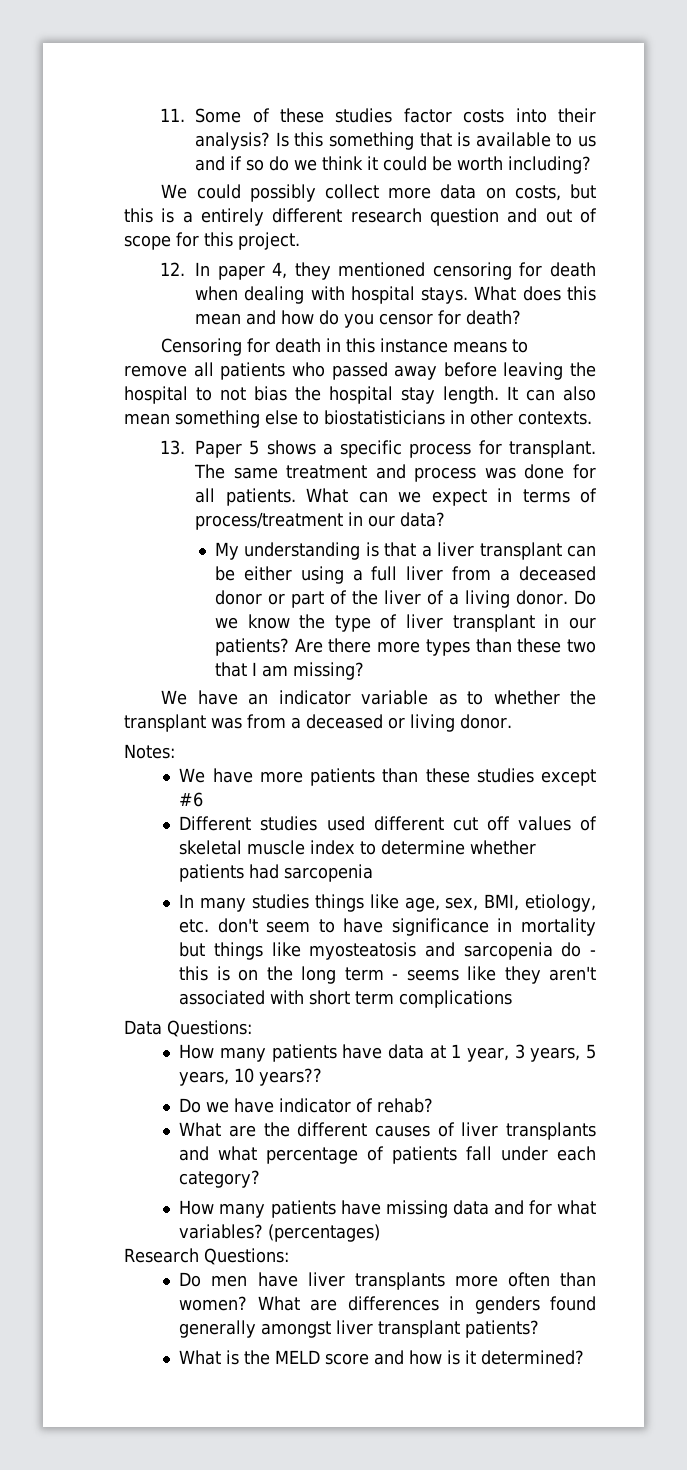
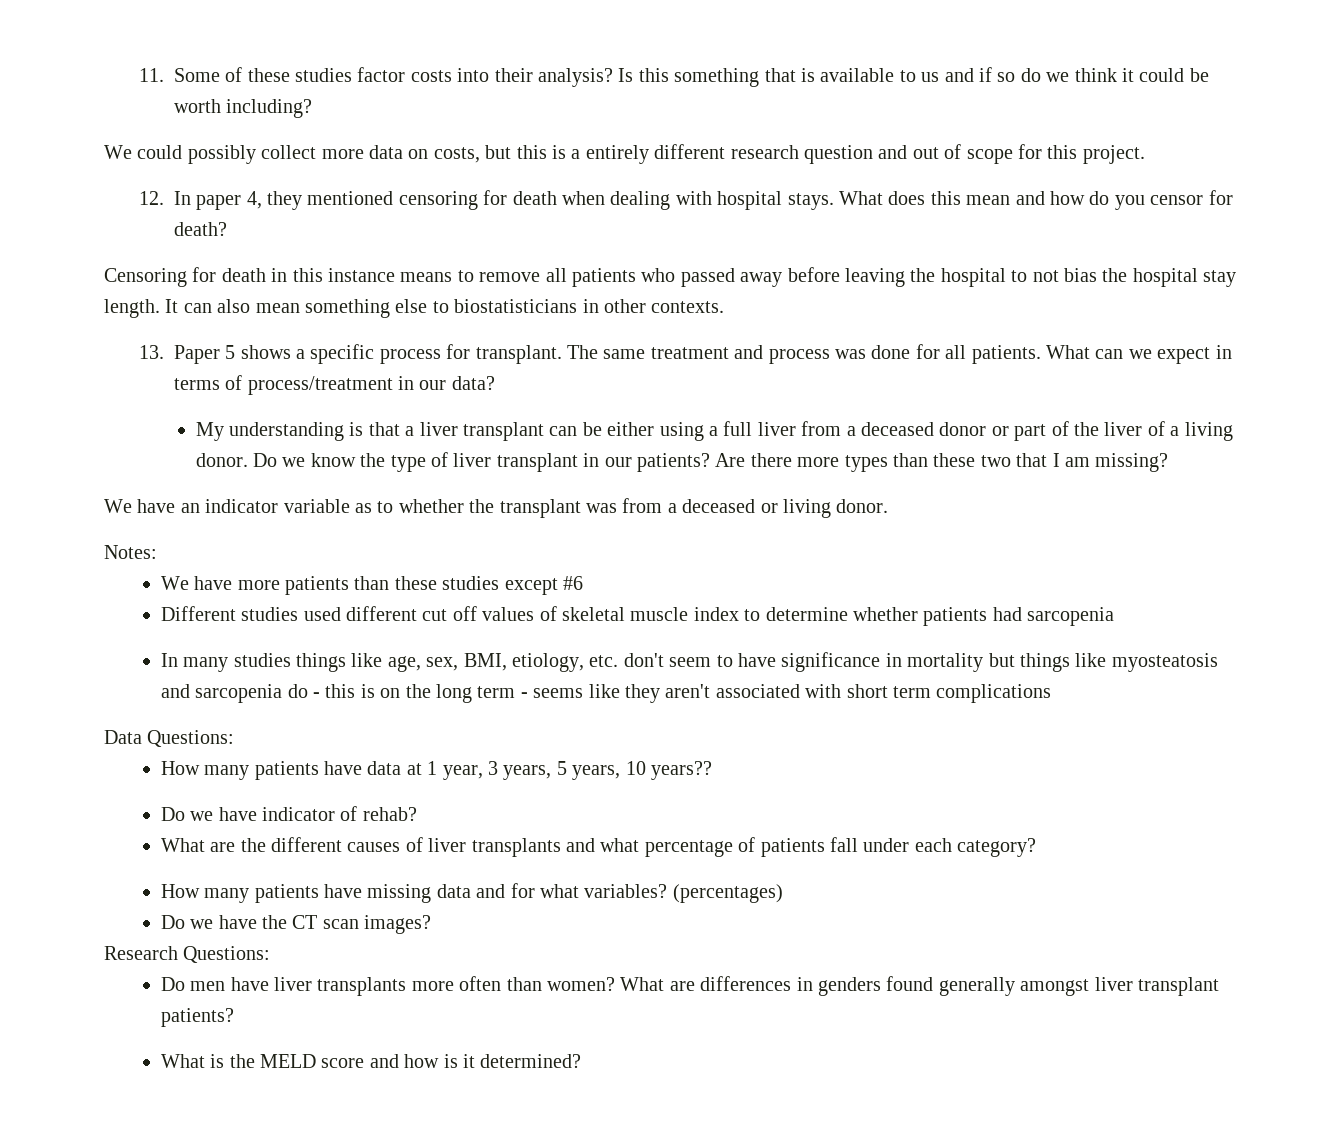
+ Do we have the CT scan images?

